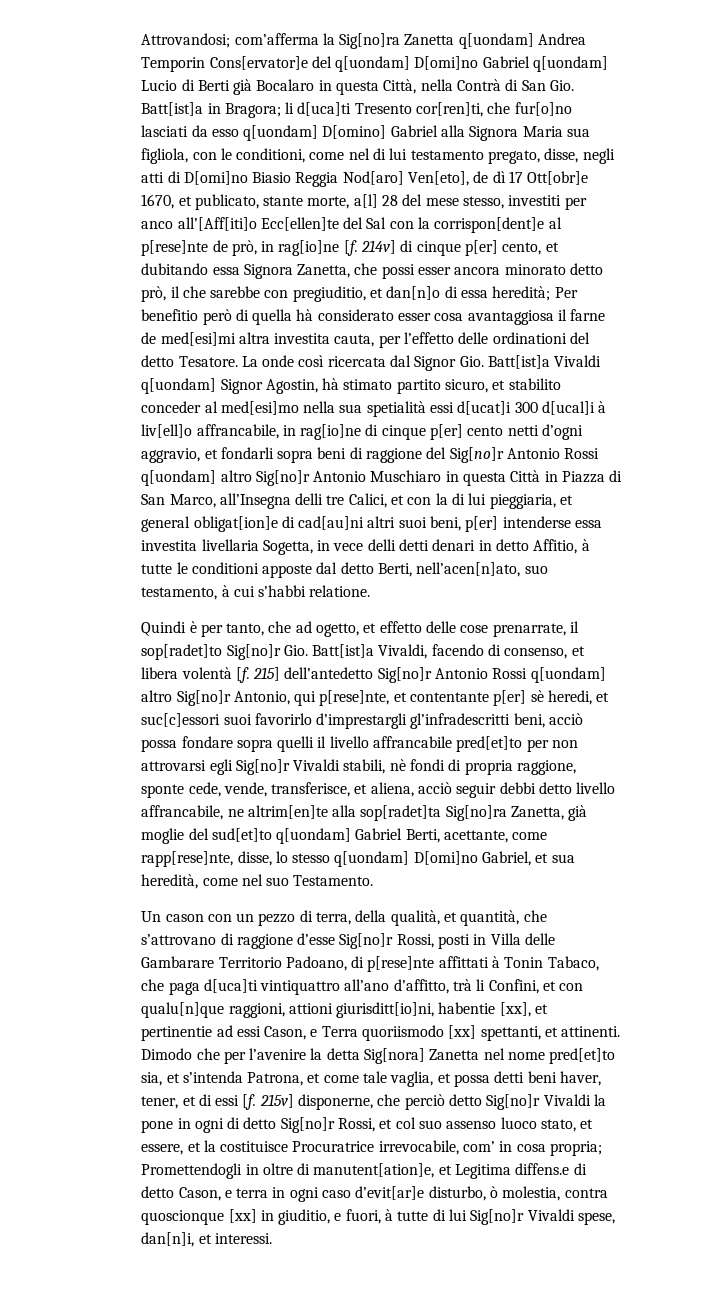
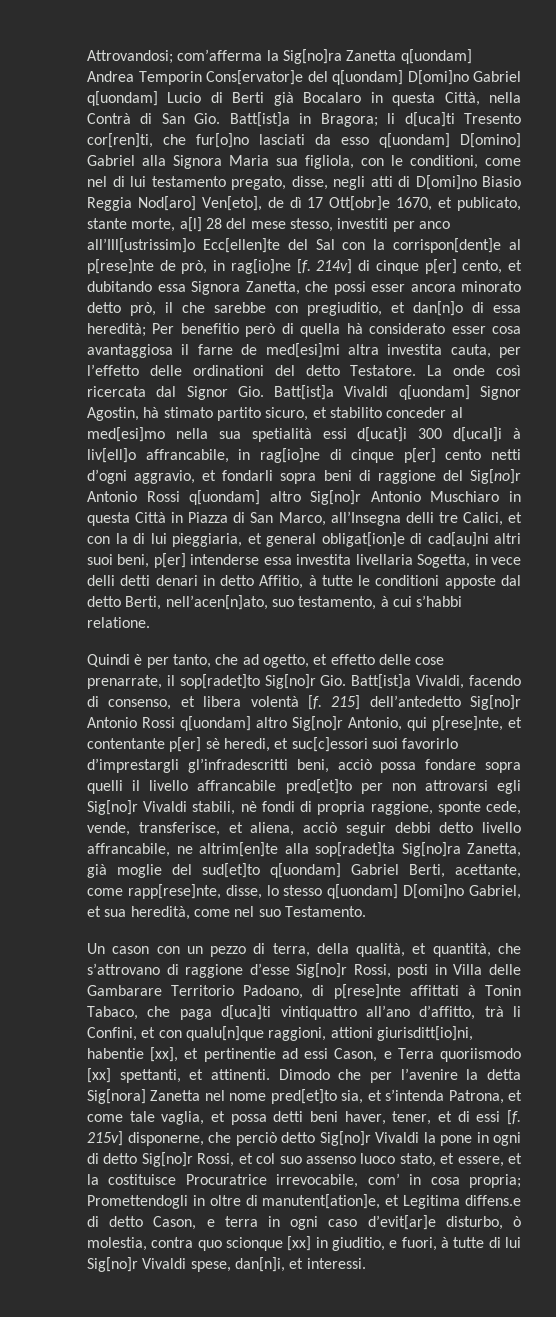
- li d[uca]ti Tresento cor[ren]ti, che fur[o]no lasciati da esso q[uondam] D[omino] Gabriel alla Signora Maria sua figliola, con le conditioni, come nel di lui testamento pregato, disse, negli atti di D[omi]no Biasio Reggia Nod[aro] Ven[eto], de dì 17 Ott[obr]e 1670, et publicato, stante morte, a[l] 28 del mese stesso, investiti per anco all’[Aff[iti]o Ecc[ellen]te del Sal con la corrispon[dent]e al p[rese]nte de prò, in rag[io]ne [f.
+ li d[uca]ti Tresento cor[ren]ti, che fur[o]no lasciati da esso q[uondam] D[omino] Gabriel alla Signora Maria sua figliola, con le conditioni, come nel di lui testamento pregato, disse, negli atti di D[omi]no Biasio Reggia Nod[aro] Ven[eto], de dì 17 Ott[obr]e 1670, et publicato, stante morte, a[l] 28 del mese stesso, investiti per anco all’Ill[ustrissim]o Ecc[ellen]te del Sal con la corrispon[dent]e al p[rese]nte de prò, in rag[io]ne [f.
- 214v] di cinque p[er] cento, et dubitando essa Signora Zanetta, che possi esser ancora minorato detto prò, il che sarebbe con pregiuditio, et dan[n]o di essa heredità; Per benefitio però di quella hà considerato esser cosa avantaggiosa il farne de med[esi]mi altra investita cauta, per l’effetto delle ordinationi del detto Tesatore.
+ 214v] di cinque p[er] cento, et dubitando essa Signora Zanetta, che possi esser ancora minorato detto prò, il che sarebbe con pregiuditio, et dan[n]o di essa heredità; Per benefitio però di quella hà considerato esser cosa avantaggiosa il farne de med[esi]mi altra investita cauta, per l’effetto delle ordinationi del detto Testatore.
- Promettendogli in oltre di manutent[ation]e, et Legitima diffens.e di detto Cason, e terra in ogni caso d’evit[ar]e disturbo, ò molestia, contra quoscionque [xx] in giuditio, e fuori, à tutte di lui Sig[no]r Vivaldi spese, dan[n]i, et interessi.
+ Promettendogli in oltre di manutent[ation]e, et Legitima diffens.e di detto Cason, e terra in ogni caso d’evit[ar]e disturbo, ò molestia, contra quo scionque [xx] in giuditio, e fuori, à tutte di lui Sig[no]r Vivaldi spese, dan[n]i, et interessi.

